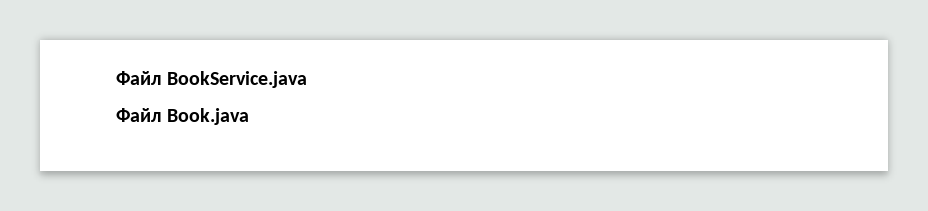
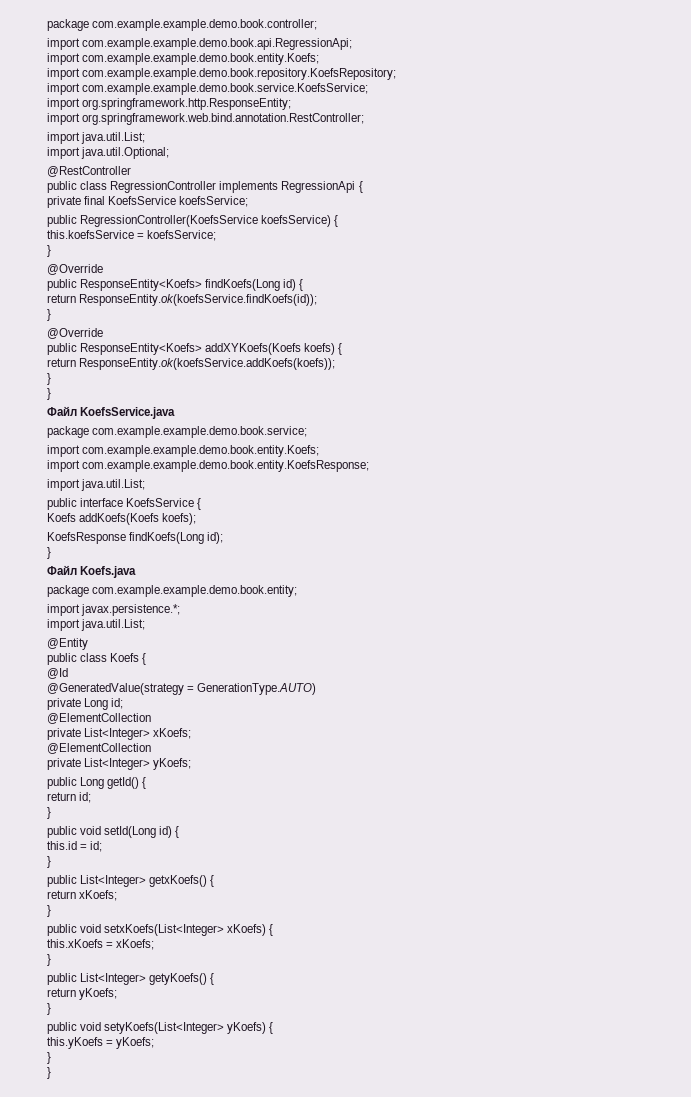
- Файл BookService.java
- Файл Book.java
+ package com.example.example.demo.book.controller;
+ import com.example.example.demo.book.api.RegressionApi;
+ import com.example.example.demo.book.entity.Koefs;
+ import com.example.example.demo.book.repository.KoefsRepository;
+ import com.example.example.demo.book.service.KoefsService;
+ import org.springframework.http.ResponseEntity;
+ import org.springframework.web.bind.annotation.RestController;
+ import java.util.List;
+ import java.util.Optional;
+ @RestController
+ public class RegressionController implements RegressionApi {
+ private final KoefsService koefsService;
+ public RegressionController(KoefsService koefsService) {
+ this.koefsService = koefsService;
+ }
+ @Override
+ public ResponseEntity<Koefs> findKoefs(Long id) {
+ return ResponseEntity.ok(koefsService.findKoefs(id));
+ }
+ @Override
+ public ResponseEntity<Koefs> addXYKoefs(Koefs koefs) {
+ return ResponseEntity.ok(koefsService.addKoefs(koefs));
+ }
+ }
+ Файл KoefsService.java
+ package com.example.example.demo.book.service;
+ import com.example.example.demo.book.entity.Koefs;
+ import com.example.example.demo.book.entity.KoefsResponse;
+ import java.util.List;
+ public interface KoefsService {
+ Koefs addKoefs(Koefs koefs);
+ KoefsResponse findKoefs(Long id);
+ }
+ Файл Koefs.java
+ package com.example.example.demo.book.entity;
+ import javax.persistence.*;
+ import java.util.List;
+ @Entity
+ public class Koefs {
+ @Id
+ @GeneratedValue(strategy = GenerationType.AUTO)
+ private Long id;
+ @ElementCollection
+ private List<Integer> xKoefs;
+ @ElementCollection
+ private List<Integer> yKoefs;
+ public Long getId() {
+ return id;
+ }
+ public void setId(Long id) {
+ this.id = id;
+ }
+ public List<Integer> getxKoefs() {
+ return xKoefs;
+ }
+ public void setxKoefs(List<Integer> xKoefs) {
+ this.xKoefs = xKoefs;
+ }
+ public List<Integer> getyKoefs() {
+ return yKoefs;
+ }
+ public void setyKoefs(List<Integer> yKoefs) {
+ this.yKoefs = yKoefs;
+ }
+ }

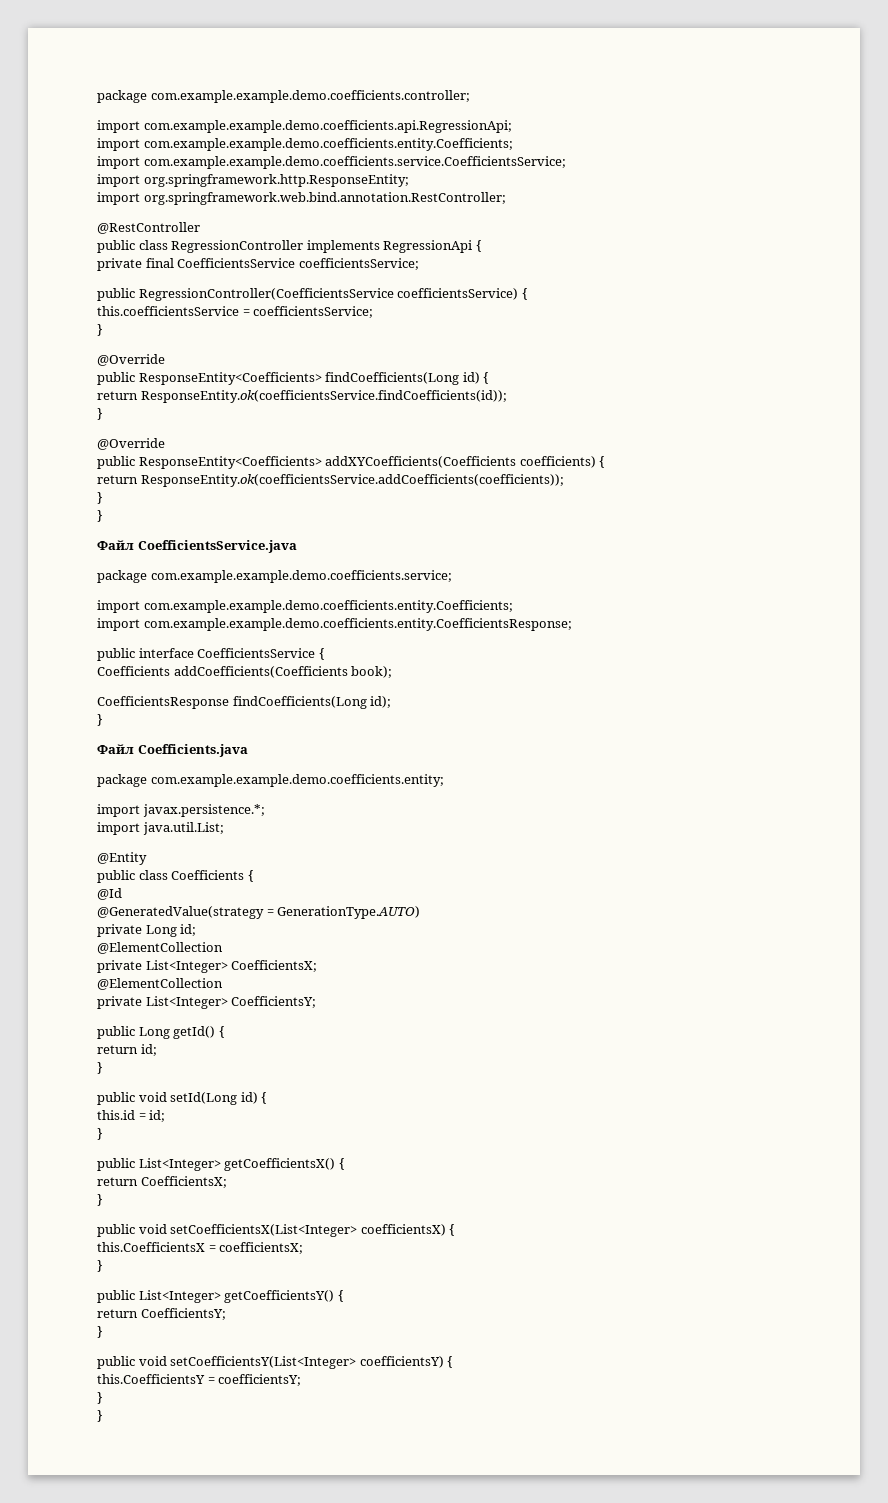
- package com.example.example.demo.book.controller;
- import com.example.example.demo.book.api.RegressionApi;
- import com.example.example.demo.book.entity.Koefs;
- import com.example.example.demo.book.repository.KoefsRepository;
- import com.example.example.demo.book.service.KoefsService;
+ package com.example.example.demo.coefficients.controller;
+ import com.example.example.demo.coefficients.api.RegressionApi;
+ import com.example.example.demo.coefficients.entity.Coefficients;
+ import com.example.example.demo.coefficients.service.CoefficientsService;
  import org.springframework.web.bind.annotation.RestController;
- import java.util.List;
- import java.util.Optional;
- private final KoefsService koefsService;
- public RegressionController(KoefsService koefsService) {
- this.koefsService = koefsService;
+ private final CoefficientsService coefficientsService;
+ public RegressionController(CoefficientsService coefficientsService) {
+ this.coefficientsService = coefficientsService;
  }
  @Override
- public ResponseEntity<Koefs> findKoefs(Long id) {
+ public ResponseEntity<Coefficients> findCoefficients(Long id) {
- return ResponseEntity.ok(koefsService.findKoefs(id));
+ return ResponseEntity.ok(coefficientsService.findCoefficients(id));
  }
  @Override
- public ResponseEntity<Koefs> addXYKoefs(Koefs koefs) {
- return ResponseEntity.ok(koefsService.addKoefs(koefs));
+ public ResponseEntity<Coefficients> addXYCoefficients(Coefficients coefficients) {
+ return ResponseEntity.ok(coefficientsService.addCoefficients(coefficients));
- Файл KoefsService.java
- package com.example.example.demo.book.service;
- import com.example.example.demo.book.entity.Koefs;
- import com.example.example.demo.book.entity.KoefsResponse;
- import java.util.List;
+ Файл CoefficientsService.java
+ package com.example.example.demo.coefficients.service;
+ import com.example.example.demo.coefficients.entity.Coefficients;
+ import com.example.example.demo.coefficients.entity.CoefficientsResponse;
- public interface KoefsService {
- Koefs addKoefs(Koefs koefs);
- KoefsResponse findKoefs(Long id);
+ public interface CoefficientsService {
+ Coefficients addCoefficients(Coefficients book);
+ CoefficientsResponse findCoefficients(Long id);
- Файл Koefs.java
- package com.example.example.demo.book.entity;
+ Файл Coefficients.java
+ package com.example.example.demo.coefficients.entity;
- public class Koefs {
+ public class Coefficients {
- private List<Integer> xKoefs;
+ private List<Integer> CoefficientsX;
  @ElementCollection
- private List<Integer> yKoefs;
+ private List<Integer> CoefficientsY;
- public List<Integer> getxKoefs() {
- return xKoefs;
+ public List<Integer> getCoefficientsX() {
+ return CoefficientsX;
  }
- public void setxKoefs(List<Integer> xKoefs) {
- this.xKoefs = xKoefs;
+ public void setCoefficientsX(List<Integer> coefficientsX) {
+ this.CoefficientsX = coefficientsX;
  }
- public List<Integer> getyKoefs() {
- return yKoefs;
+ public List<Integer> getCoefficientsY() {
+ return CoefficientsY;
  }
- public void setyKoefs(List<Integer> yKoefs) {
- this.yKoefs = yKoefs;
+ public void setCoefficientsY(List<Integer> coefficientsY) {
+ this.CoefficientsY = coefficientsY;

